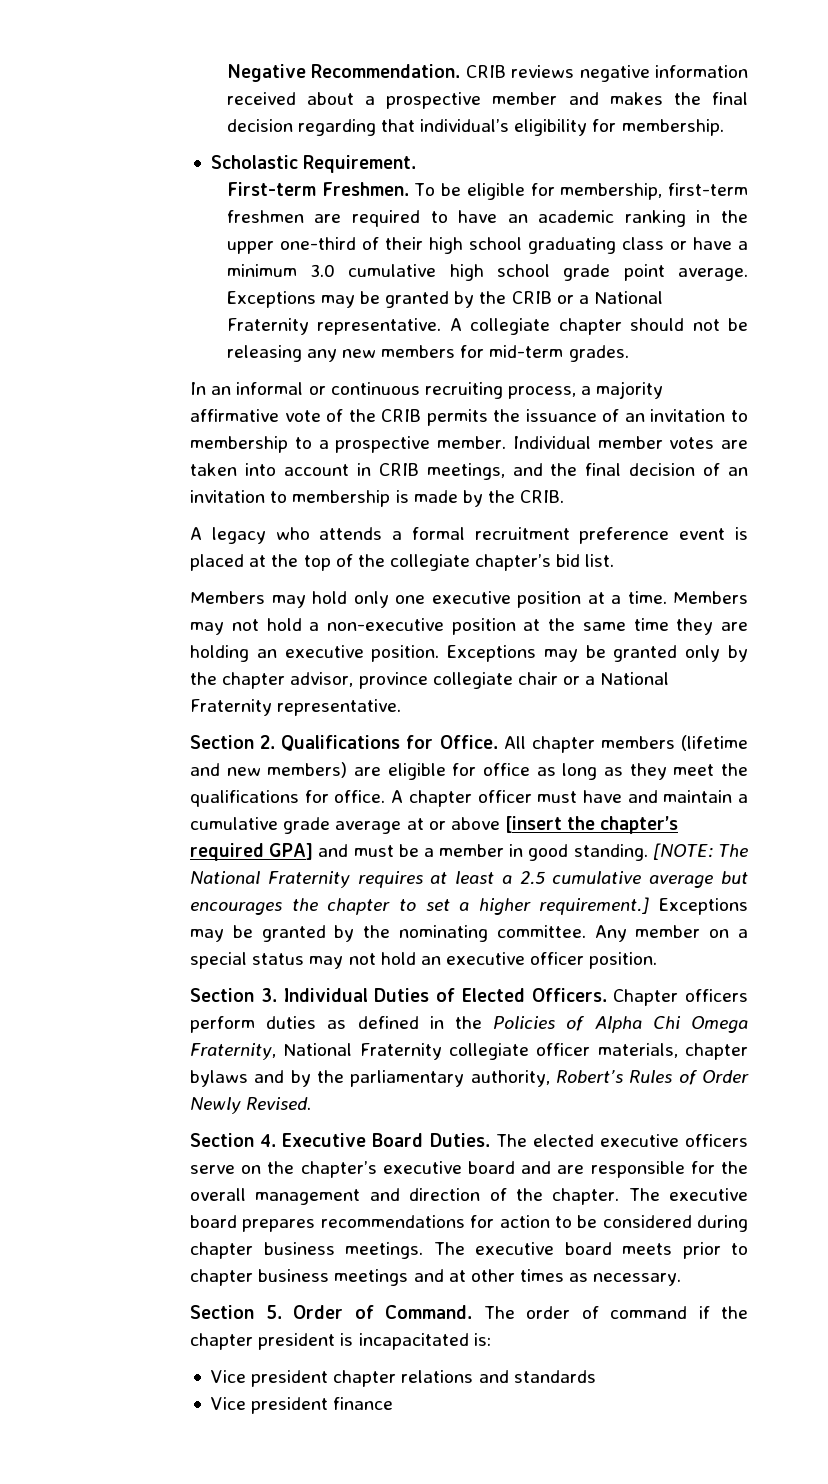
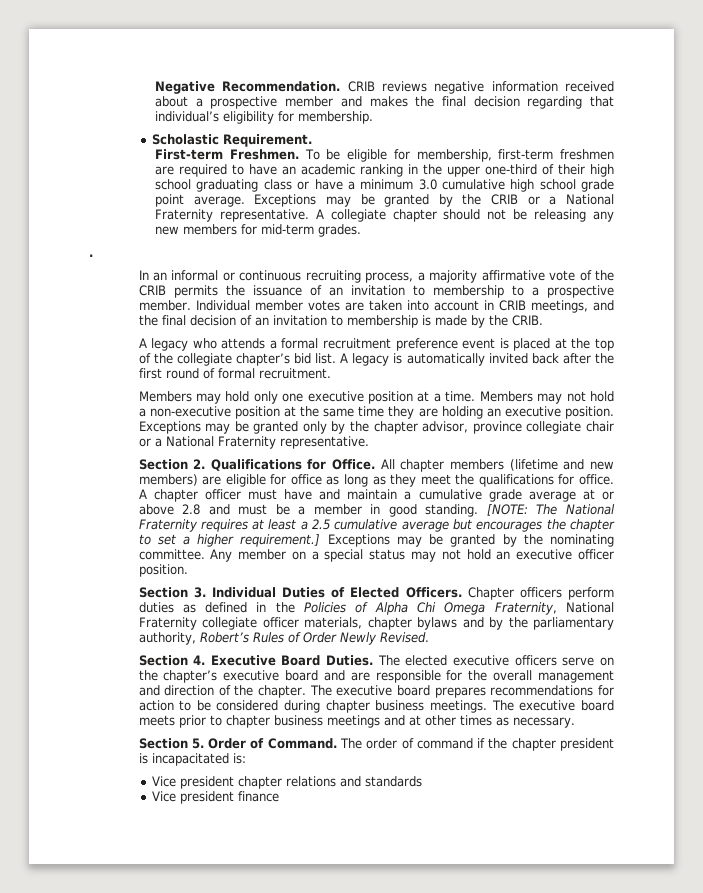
+ .
+ A legacy is automatically invited back after the first round of formal recruitment.
- A chapter officer must have and maintain a cumulative grade average at or above [insert the chapter’s required GPA] and must be a member in good standing.
+ A chapter officer must have and maintain a cumulative grade average at or above 2.8 and must be a member in good standing.

